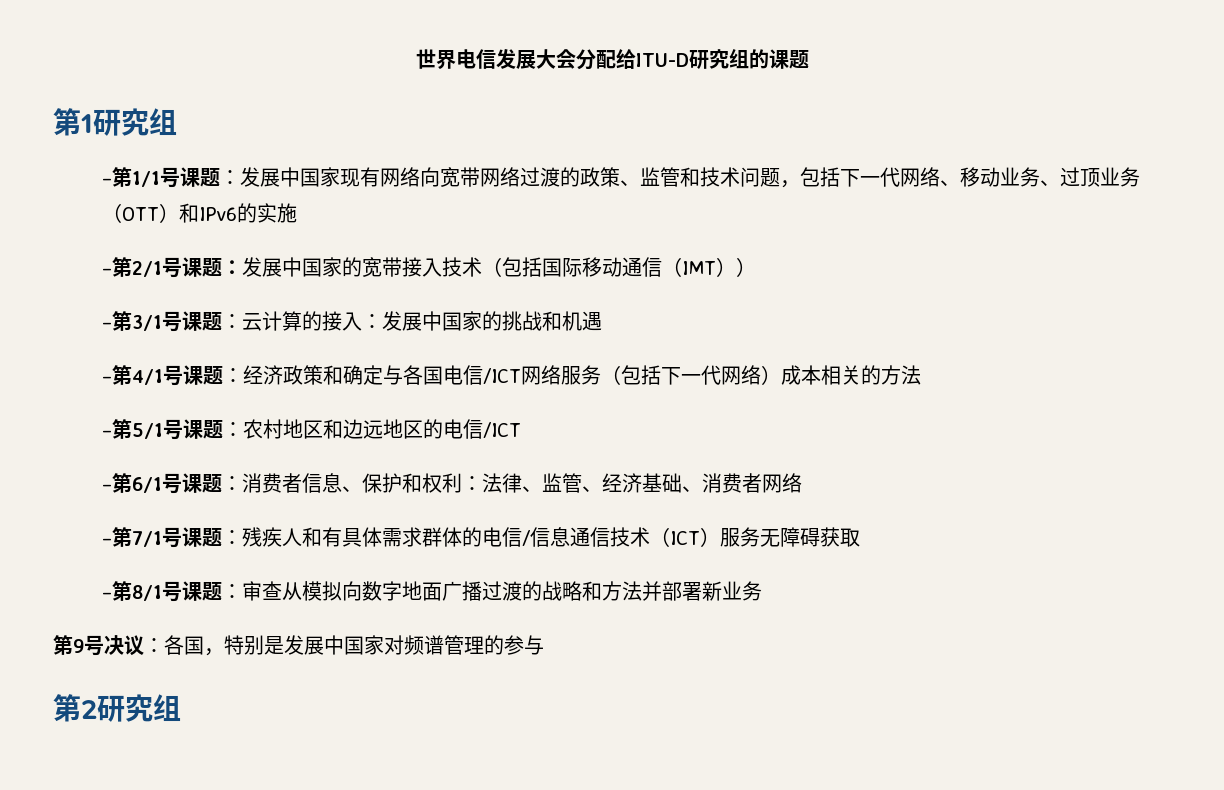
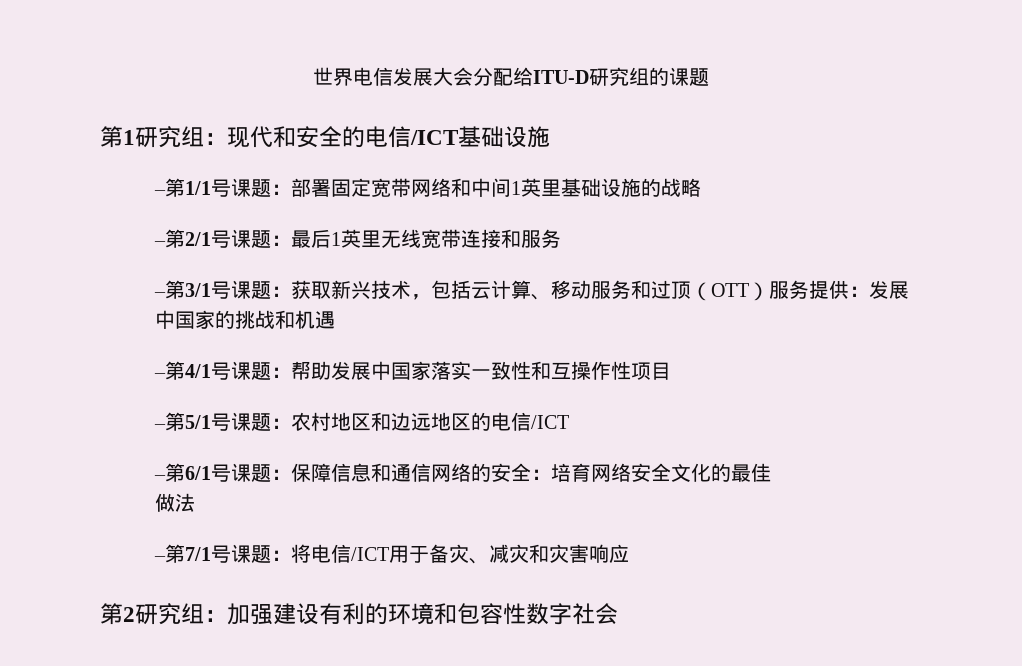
- 第1研究组
+ 第1研究组：现代和安全的电信/ICT基础设施
- –第1/1号课题：发展中国家现有网络向宽带网络过渡的政策、监管和技术问题，包括下一代网络、移动业务、过顶业务（OTT）和IPv6的实施
+ –第1/1号课题：部署固定宽带网络和中间1英里基础设施的战略
- –第2/1号课题：发展中国家的宽带接入技术（包括国际移动通信（IMT））
+ –第2/1号课题：最后1英里无线宽带连接和服务
- –第3/1号课题：云计算的接入：发展中国家的挑战和机遇
+ –第3/1号课题：获取新兴技术，包括云计算、移动服务和过顶（OTT）服务提供：发展中国家的挑战和机遇
- –第4/1号课题：经济政策和确定与各国电信/ICT网络服务（包括下一代网络）成本相关的方法
+ –第4/1号课题：帮助发展中国家落实一致性和互操作性项目
- –第6/1号课题：消费者信息、保护和权利：法律、监管、经济基础、消费者网络
+ –第6/1号课题：保障信息和通信网络的安全：培育网络安全文化的最佳
+ 做法
- –第7/1号课题：残疾人和有具体需求群体的电信/信息通信技术（ICT）服务无障碍获取
- –第8/1号课题：审查从模拟向数字地面广播过渡的战略和方法并部署新业务
- 第9号决议：各国，特别是发展中国家对频谱管理的参与
- 第2研究组
+ –第7/1号课题：将电信/ICT用于备灾、减灾和灾害响应
+ 第2研究组：加强建设有利的环境和包容性数字社会

